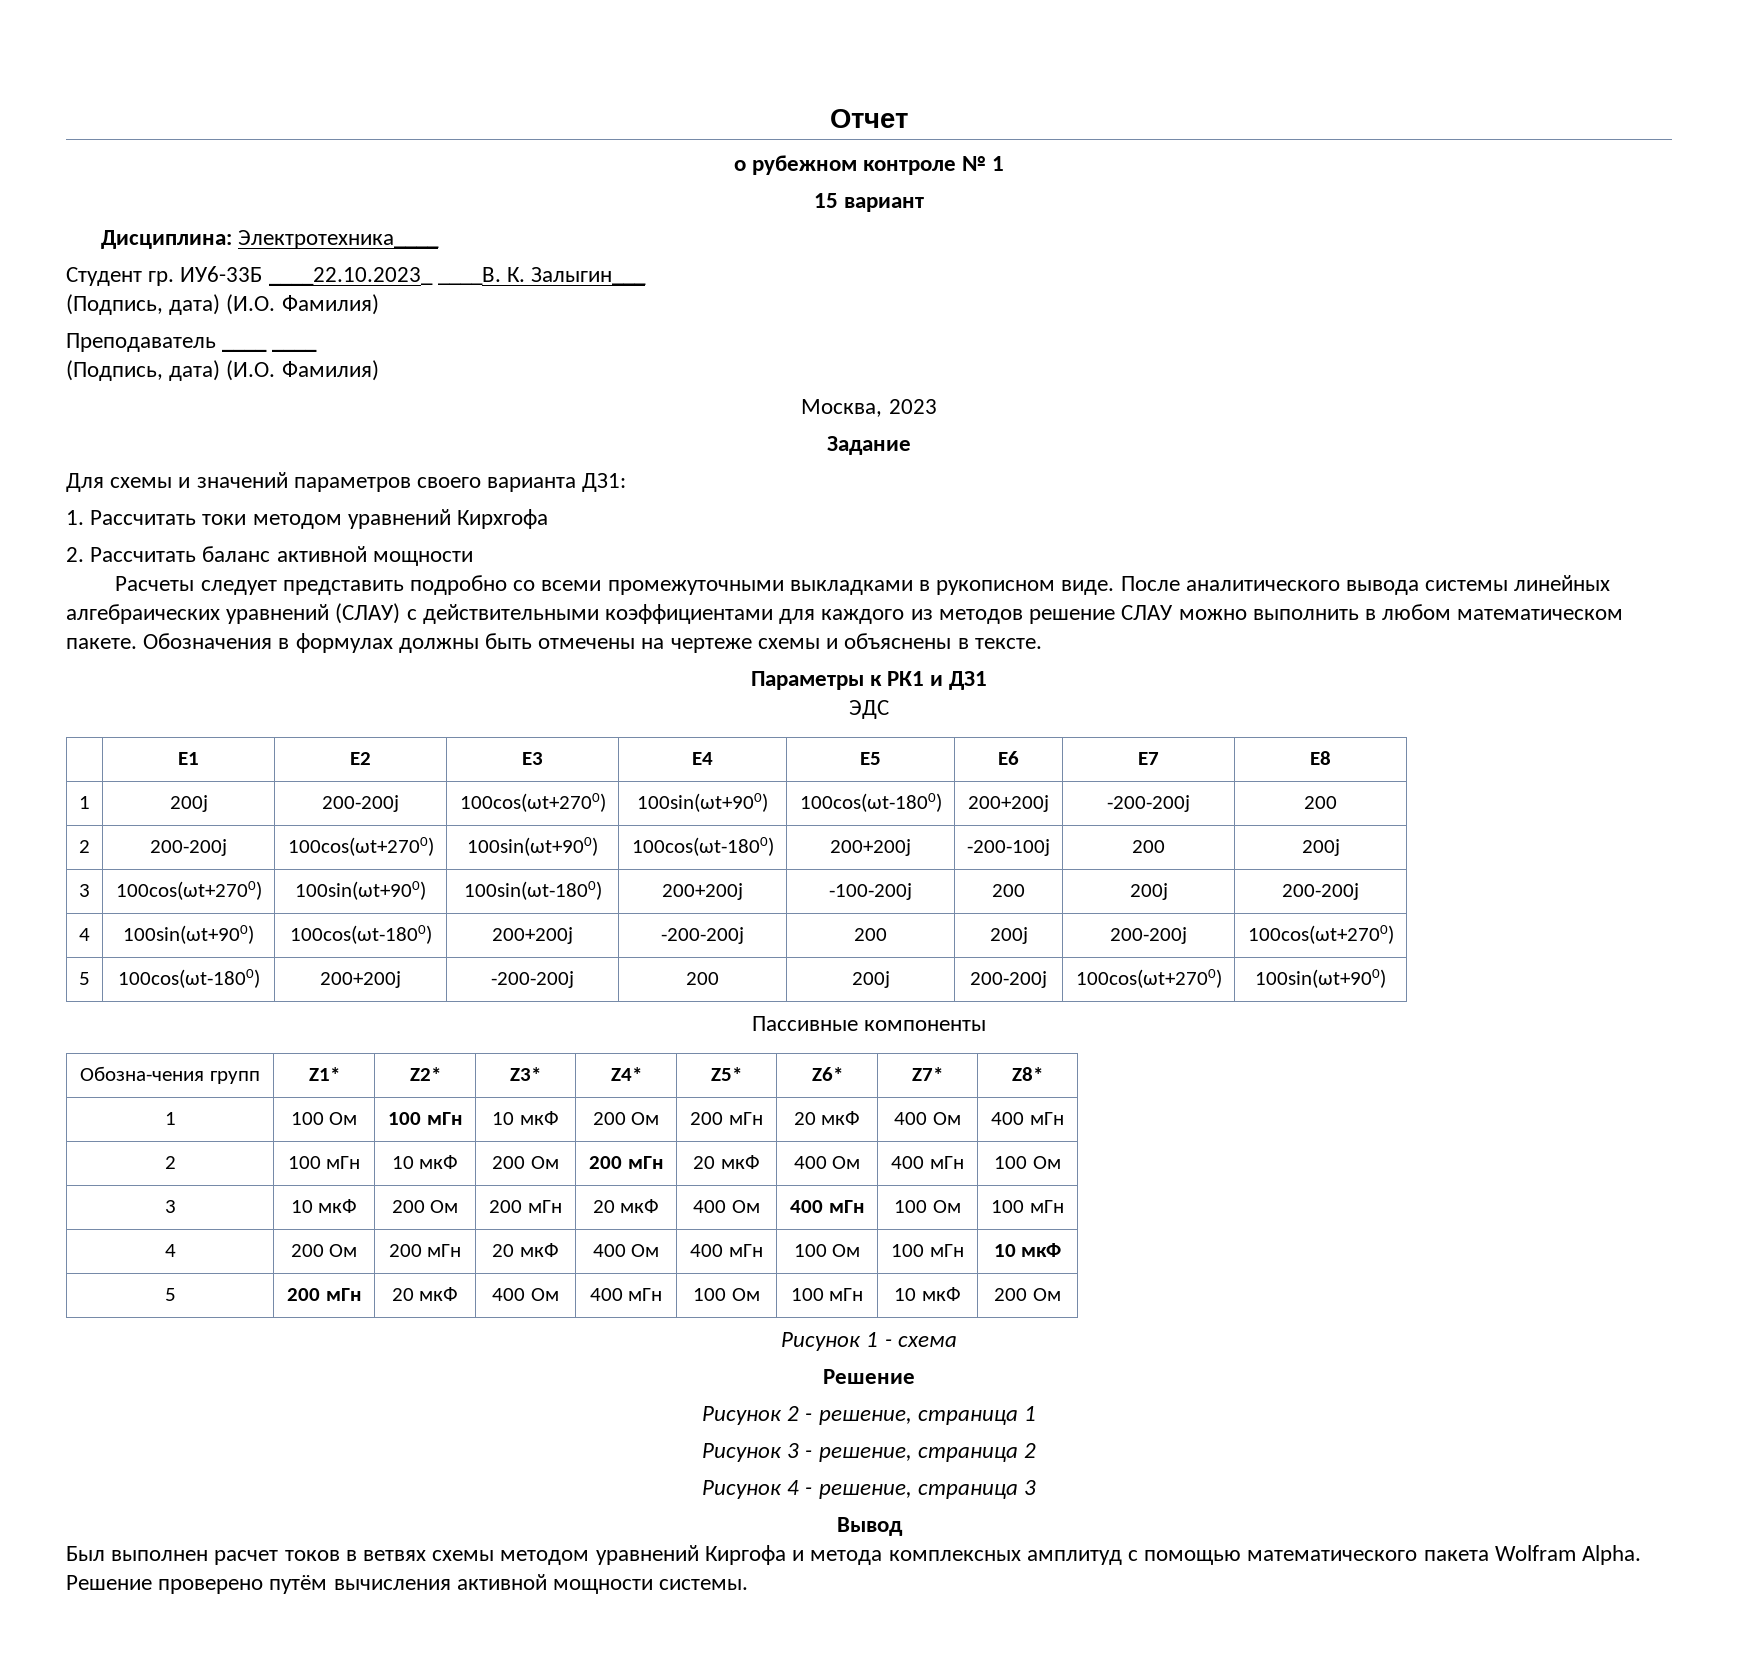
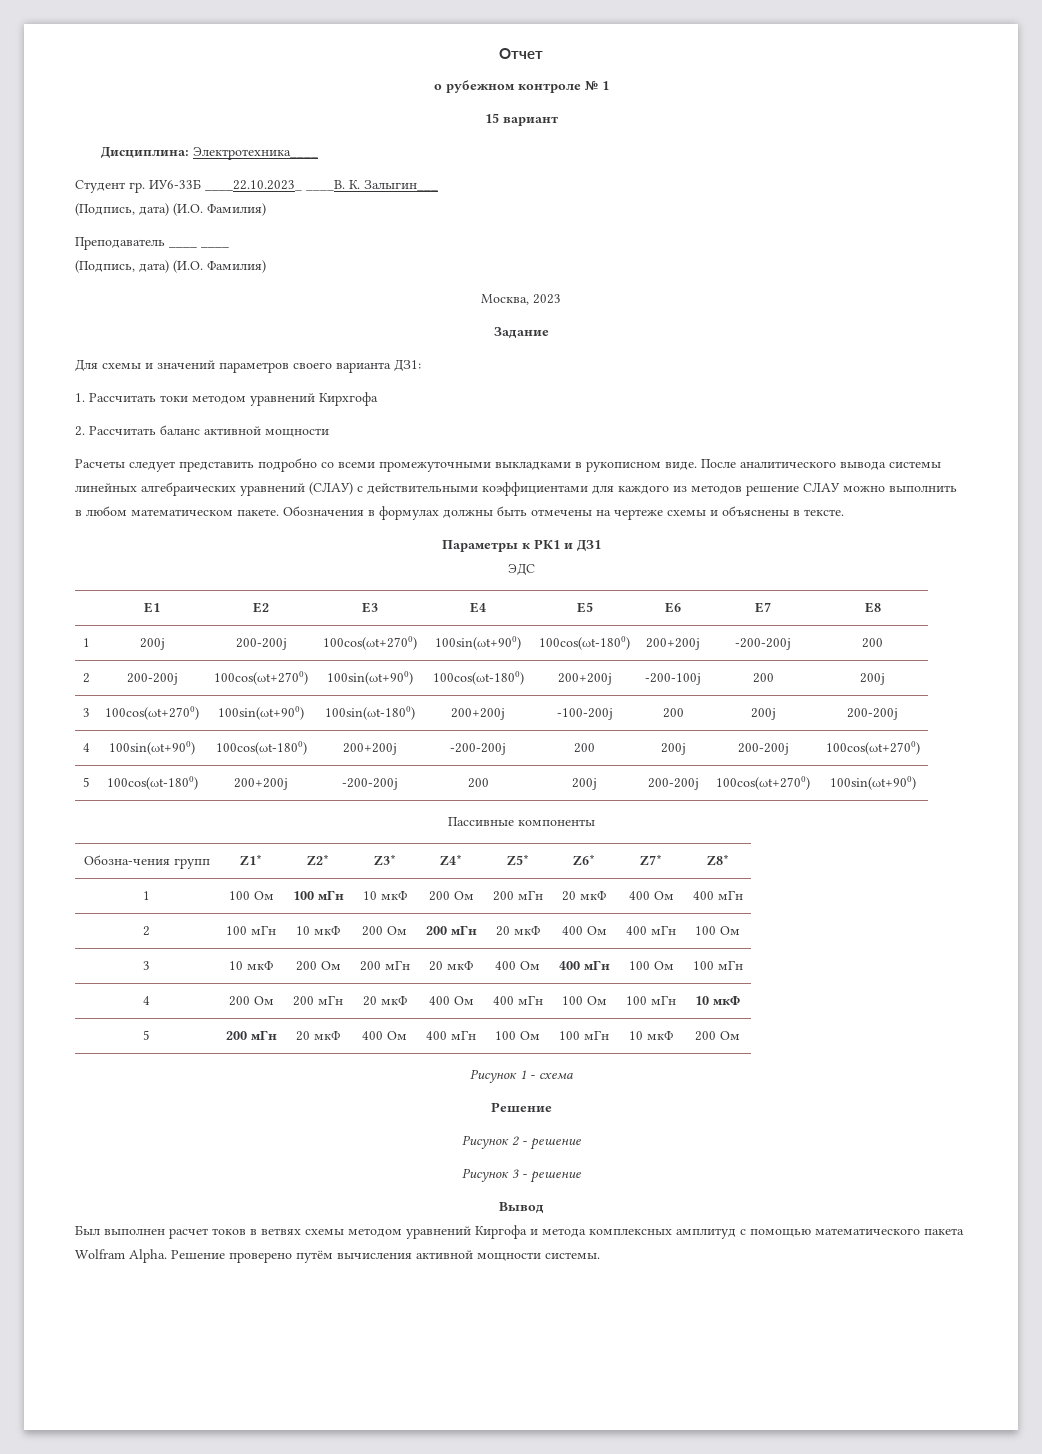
- Рисунок 2 - решение, страница 1
+ Рисунок 2 - решение
- Рисунок 3 - решение, страница 2
- Рисунок 4 - решение, страница 3
+ Рисунок 3 - решение

